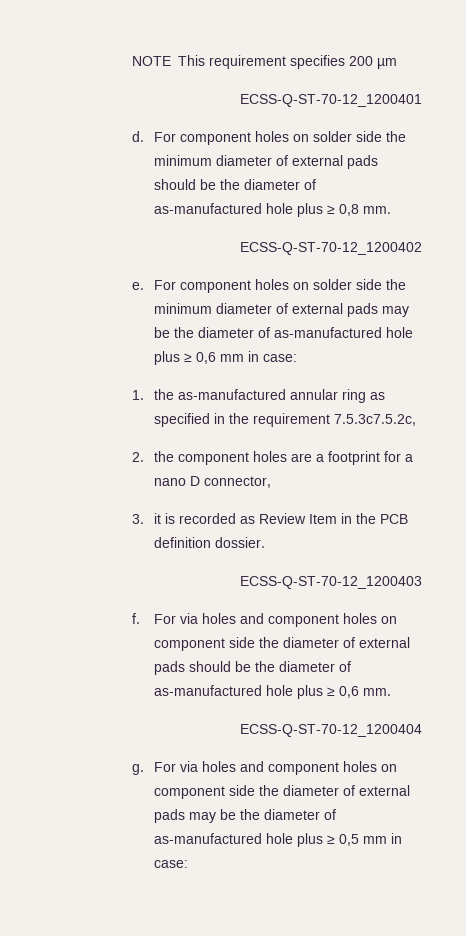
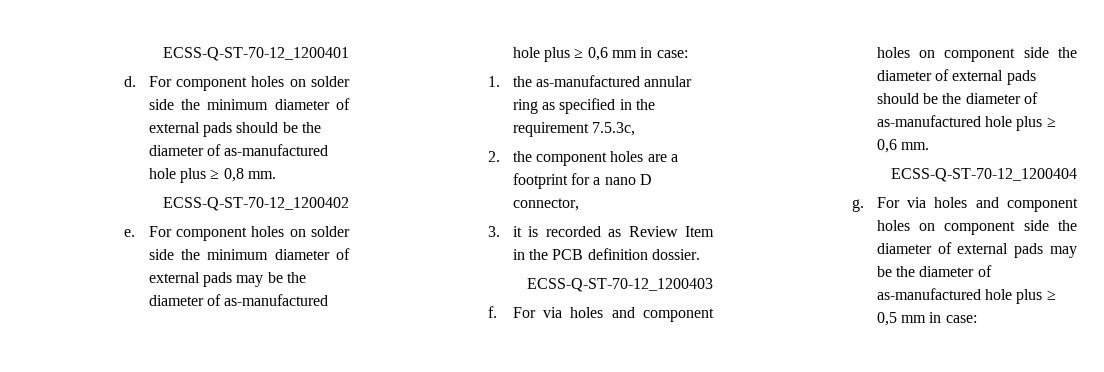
- NOTE This requirement specifies 200 µm
- 1. the as-manufactured annular ring as specified in the requirement 7.5.3c7.5.2c,
+ 1. the as-manufactured annular ring as specified in the requirement 7.5.3c,

